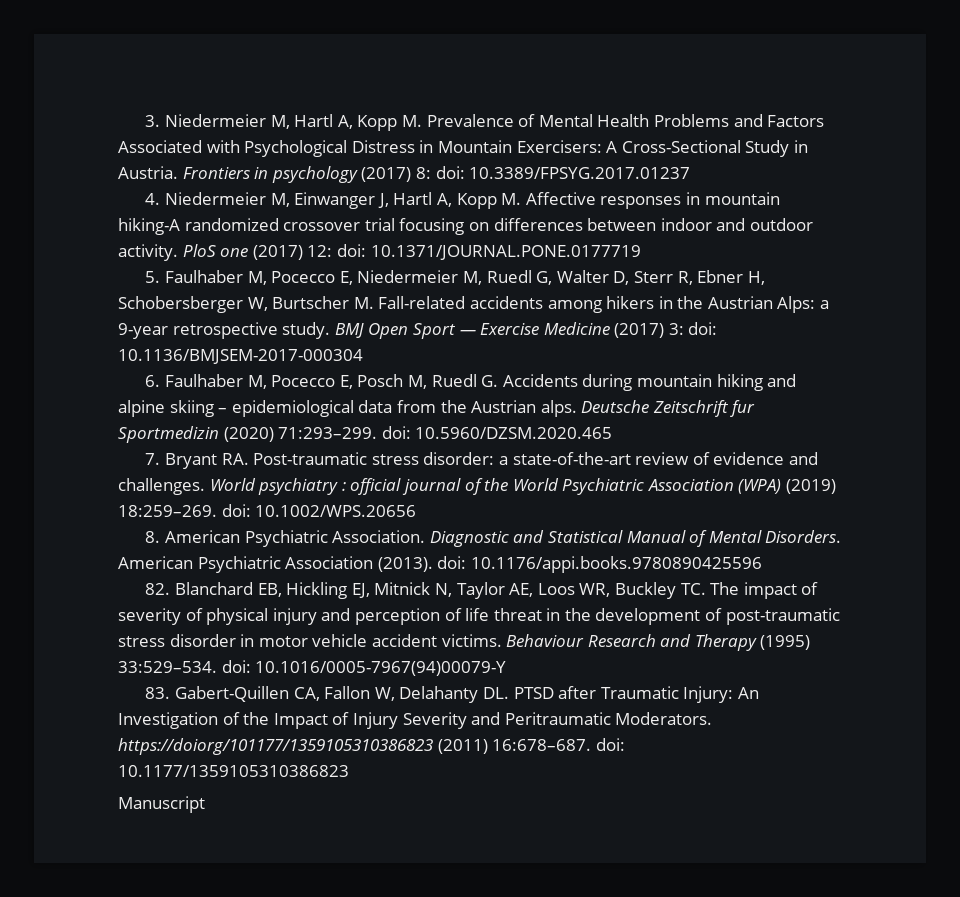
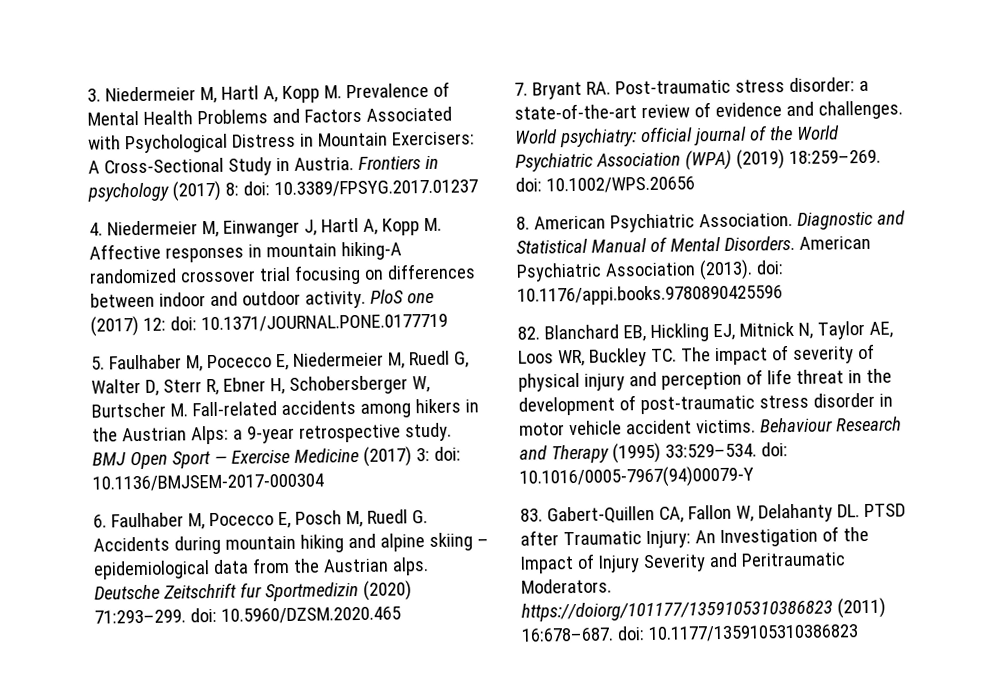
- World psychiatry : official journal of the World Psychiatric Association (WPA) (2019) 18:259–269. doi: 10.1002/WPS.20656
+ World psychiatry: official journal of the World Psychiatric Association (WPA) (2019) 18:259–269. doi: 10.1002/WPS.20656
- Manuscript

